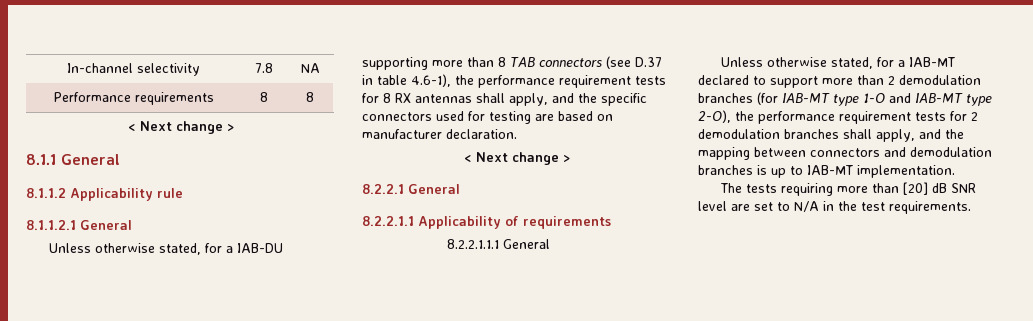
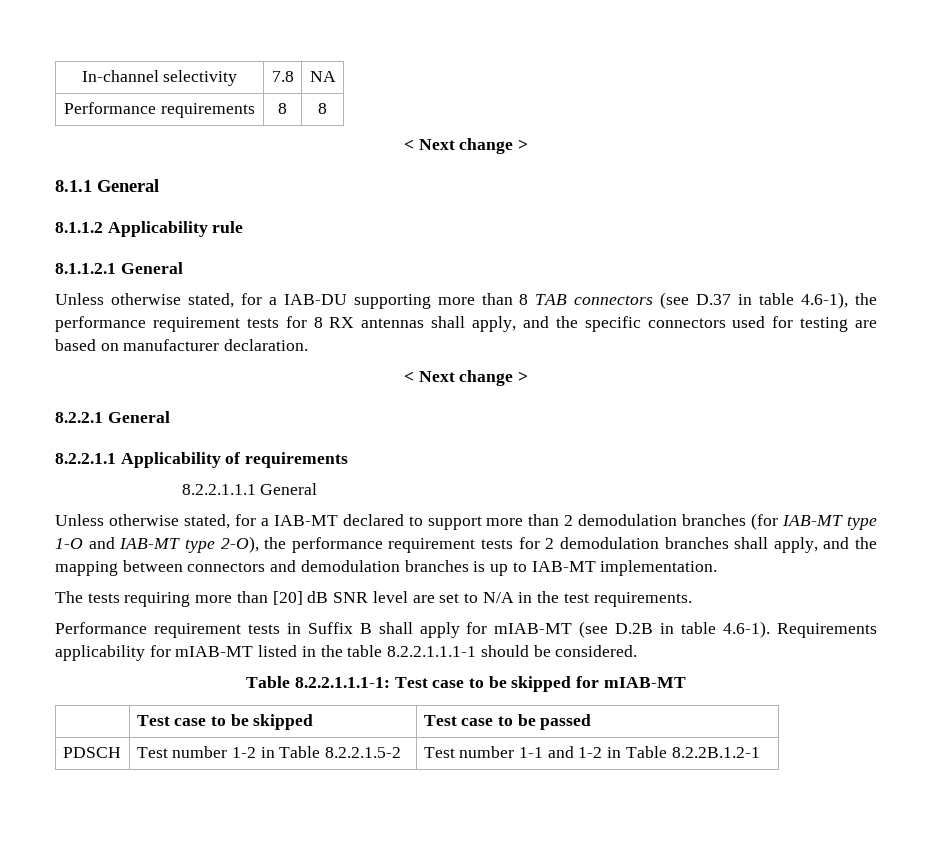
+ Performance requirement tests in Suffix B shall apply for mIAB-MT (see D.2B in table 4.6-1). Requirements applicability for mIAB-MT listed in the table 8.2.2.1.1.1-1 should be considered.
+ Table 8.2.2.1.1.1-1: Test case to be skipped for mIAB-MT
+ | Test case to be skipped | Test case to be passed
+ PDSCH | Test number 1-2 in Table 8.2.2.1.5-2 | Test number 1-1 and 1-2 in Table 8.2.2B.1.2-1

